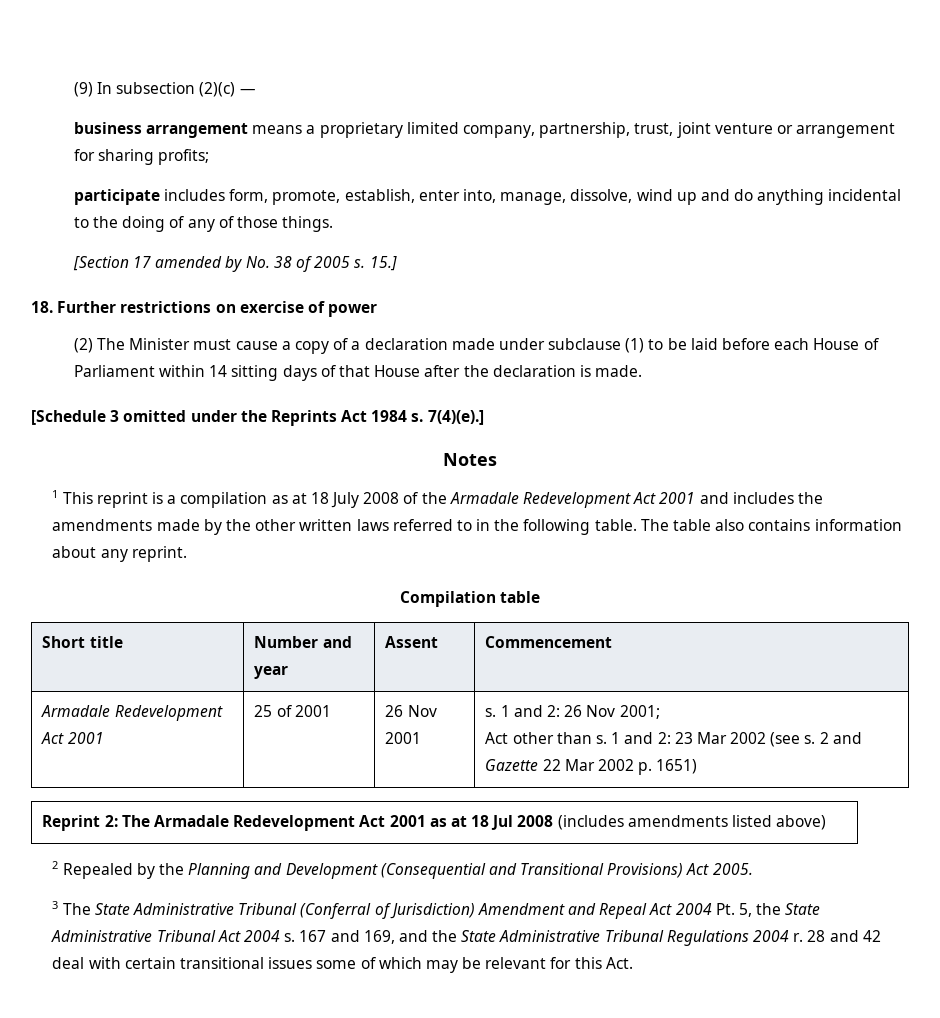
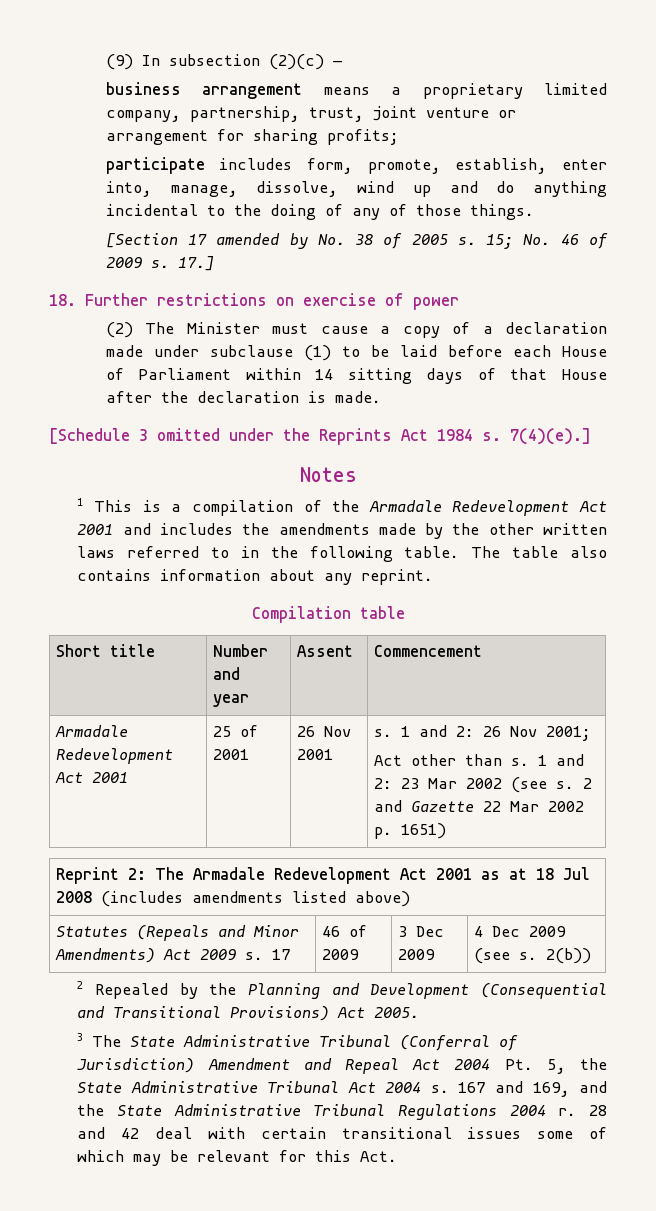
- 15.]
+ 15; No. 46 of 2009 s. 17.]
- 1 This reprint is a compilation as at 18 July 2008 of the Armadale Redevelopment Act 2001 and includes the amendments made by the other written laws referred to in the following table.
+ 1 This is a compilation of the Armadale Redevelopment Act 2001 and includes the amendments made by the other written laws referred to in the following table.
+ Statutes (Repeals and Minor Amendments) Act 2009 s. 17 | 46 of 2009 | 3 Dec 2009 | 4 Dec 2009 (see s. 2(b))

